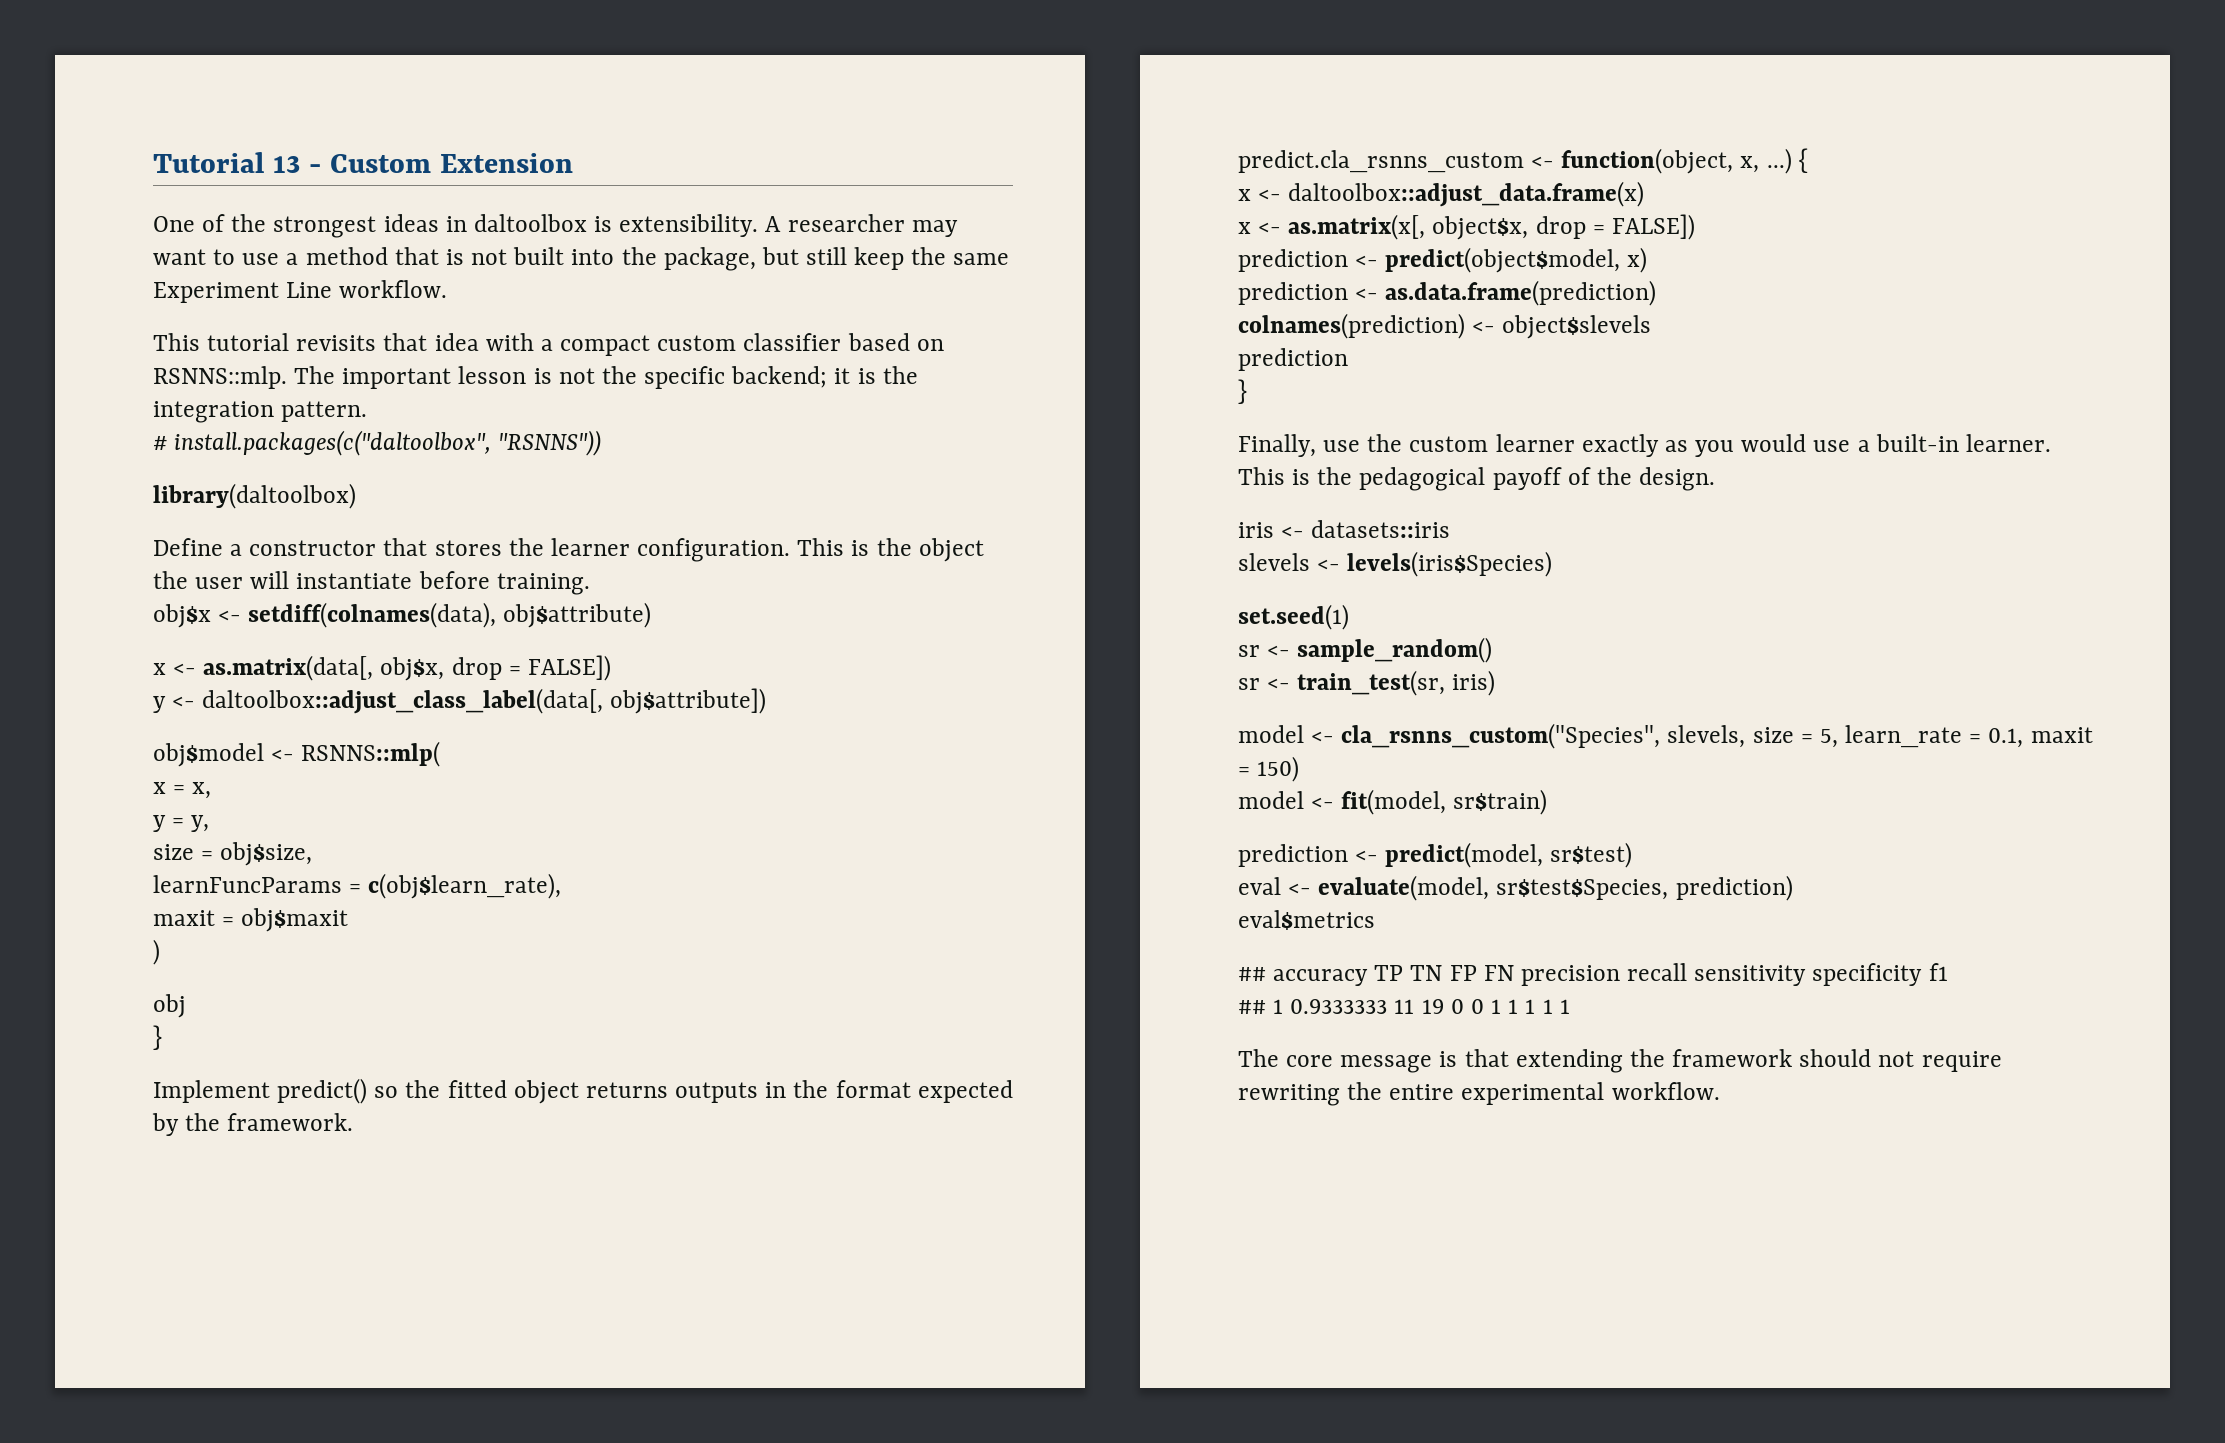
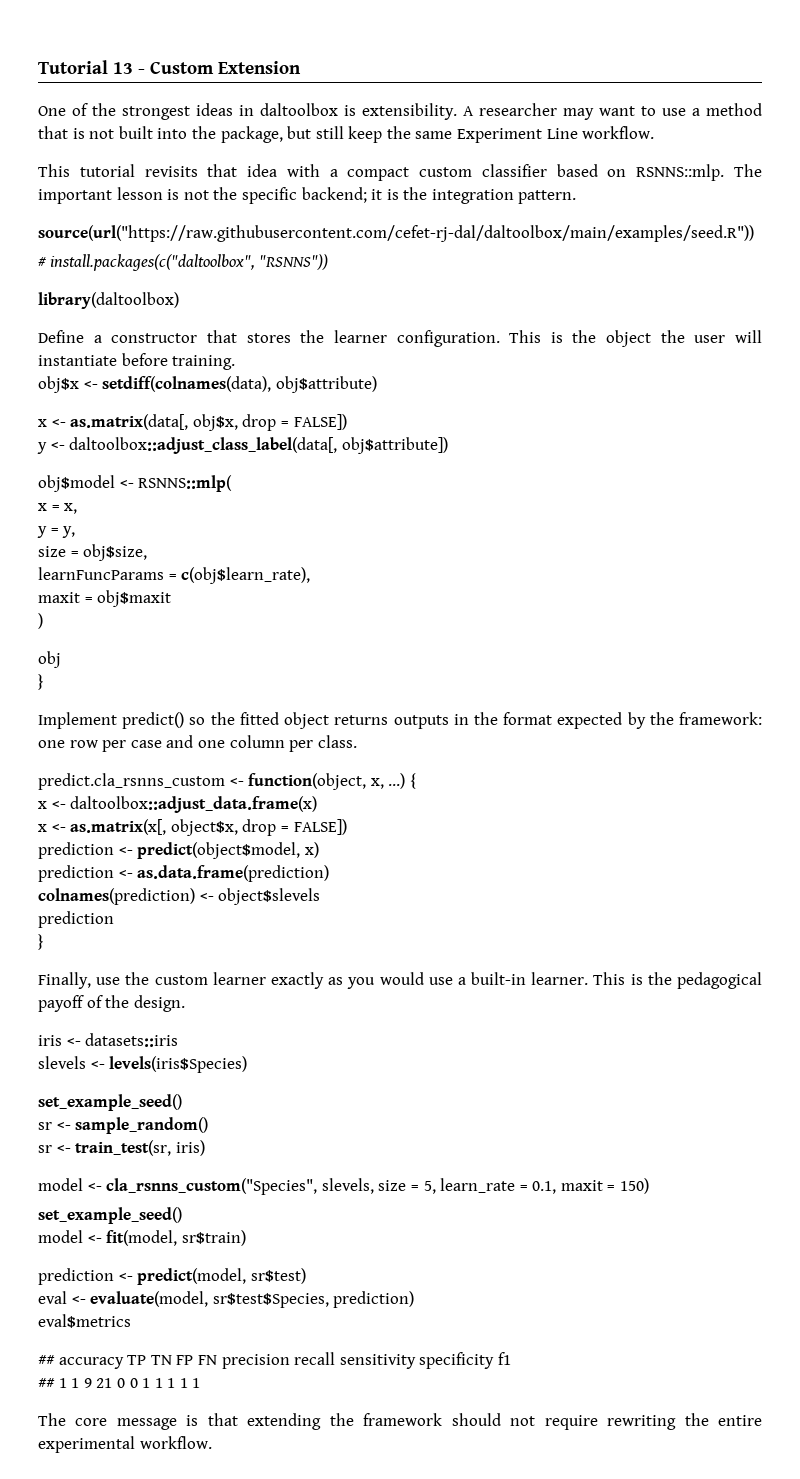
+ source(url("https://raw.githubusercontent.com/cefet-rj-dal/daltoolbox/main/examples/seed.R"))
- Implement predict() so the fitted object returns outputs in the format expected by the framework.
+ Implement predict() so the fitted object returns outputs in the format expected by the framework: one row per case and one column per class.
  slevels <- levels(iris$Species)
- set.seed(1)
+ set_example_seed()
  model <- cla_rsnns_custom("Species", slevels, size = 5, learn_rate = 0.1, maxit = 150)
+ set_example_seed()
- ## 1 0.9333333 11 19 0 0 1 1 1 1 1
+ ## 1 1 9 21 0 0 1 1 1 1 1

